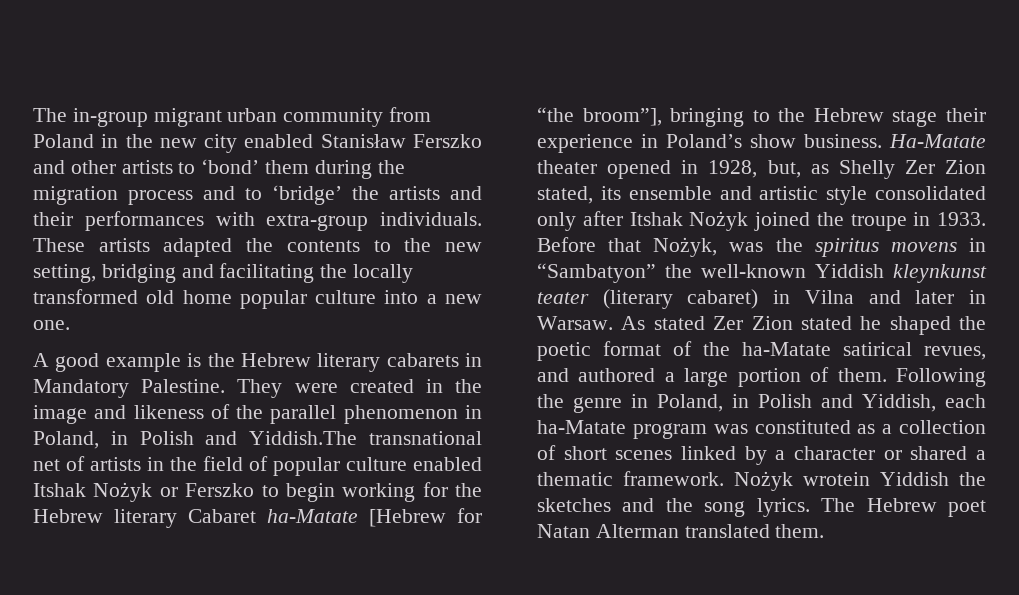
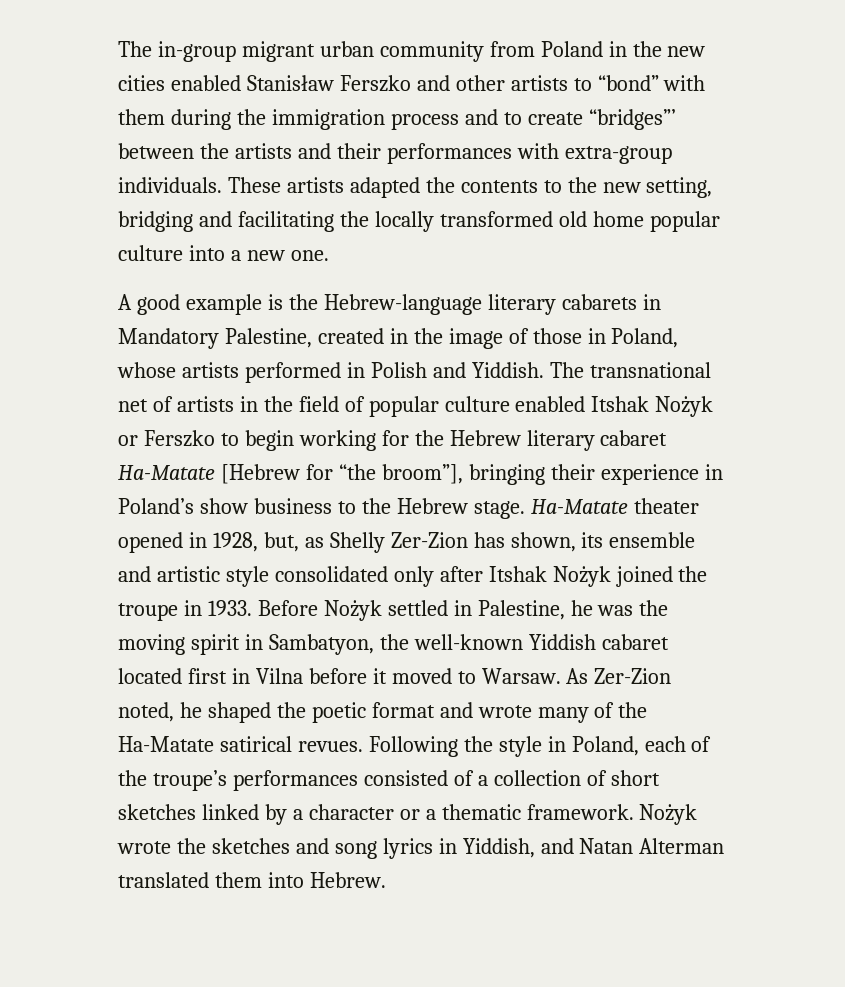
- The in-group migrant urban community from Poland in the new city enabled Stanisław Ferszko and other artists to ‘bond’ them during the migration process and to ‘bridge’ the artists and their performances with extra-group individuals.
+ The in-group migrant urban community from Poland in the new cities enabled Stanisław Ferszko and other artists to “bond” with them during the immigration process and to create “bridges”’ between the artists and their performances with extra-group individuals.
- A good example is the Hebrew literary cabarets in Mandatory Palestine. They were created in the image and likeness of the parallel phenomenon in Poland, in Polish and Yiddish.The transnational net of artists in the field of popular culture enabled Itshak Nożyk or Ferszko to begin working for the Hebrew literary Cabaret ha-Matate [Hebrew for “the broom”], bringing to the Hebrew stage their experience in Poland’s show business.
+ A good example is the Hebrew-language literary cabarets in Mandatory Palestine, created in the image of those in Poland, whose artists performed in Polish and Yiddish. The transnational net of artists in the field of popular culture enabled Itshak Nożyk or Ferszko to begin working for the Hebrew literary cabaret Ha-Matate [Hebrew for “the broom”], bringing their experience in Poland’s show business to the Hebrew stage.
- Ha-Matate theater opened in 1928, but, as Shelly Zer Zion stated, its ensemble and artistic style consolidated only after Itshak Nożyk joined the troupe in 1933.
+ Ha-Matate theater opened in 1928, but, as Shelly Zer-Zion has shown, its ensemble and artistic style consolidated only after Itshak Nożyk joined the troupe in 1933.
- Before that Nożyk, was the spiritus movens in “Sambatyon” the well-known Yiddish kleynkunst teater (literary cabaret) in Vilna and later in Warsaw. As stated Zer Zion stated he shaped the poetic format of the ha-Matate satirical revues, and authored a large portion of them.
+ Before Nożyk settled in Palestine, he was the moving spirit in Sambatyon, the well-known Yiddish cabaret located first in Vilna before it moved to Warsaw. As Zer-Zion noted, he shaped the poetic format and wrote many of the Ha-Matate satirical revues.
- Following the genre in Poland, in Polish and Yiddish, each ha-Matate program was constituted as a collection of short scenes linked by a character or shared a thematic framework.
+ Following the style in Poland, each of the troupe’s performances consisted of a collection of short sketches linked by a character or a thematic framework.
- Nożyk wrotein Yiddish the sketches and the song lyrics. The Hebrew poet Natan Alterman translated them.
+ Nożyk wrote the sketches and song lyrics in Yiddish, and Natan Alterman translated them into Hebrew.

